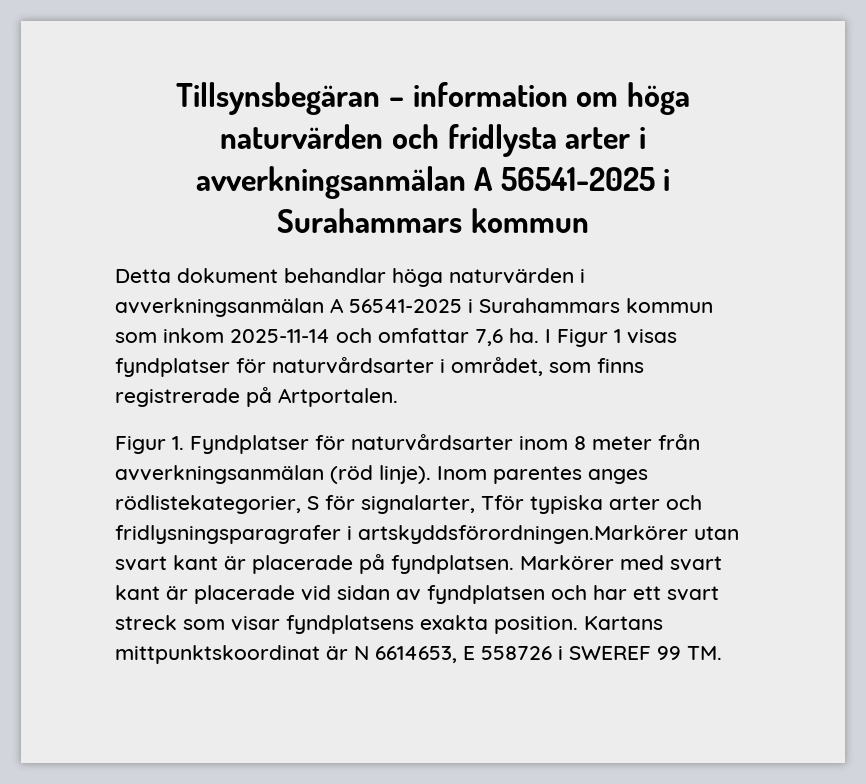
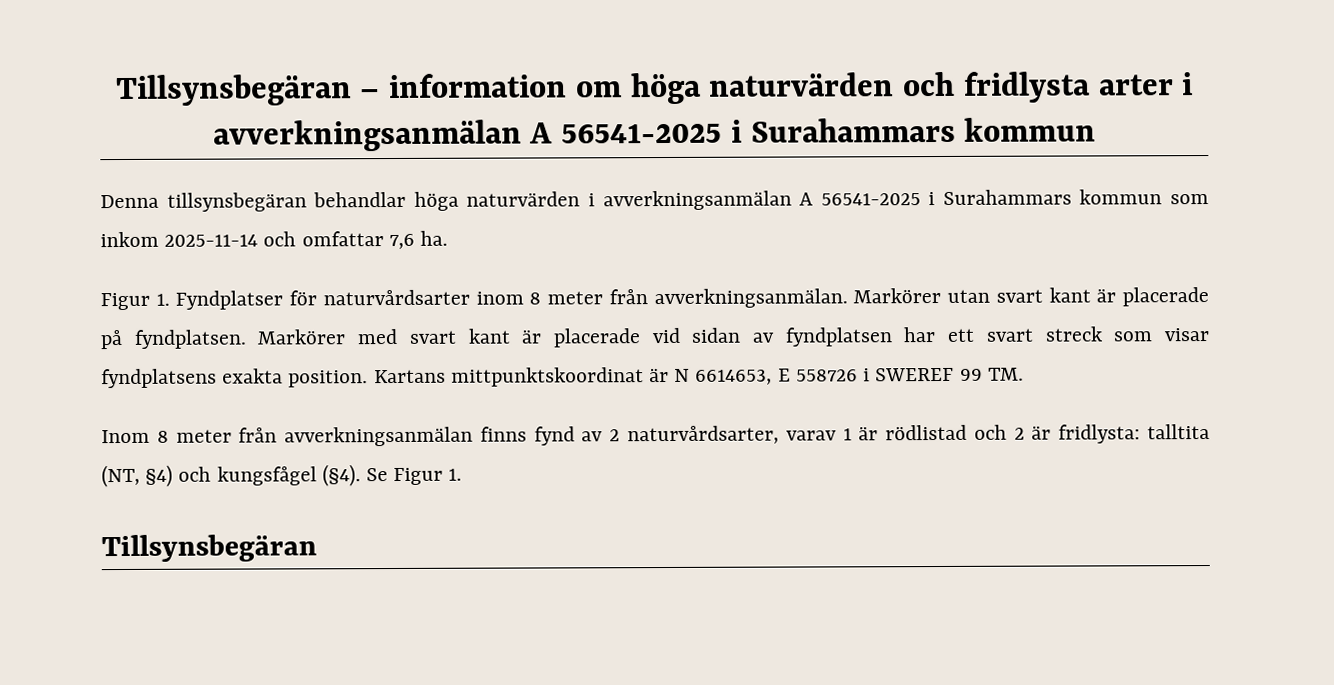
- Detta dokument behandlar höga naturvärden i avverkningsanmälan A 56541-2025 i Surahammars kommun som inkom 2025-11-14 och omfattar 7,6 ha. I Figur 1 visas fyndplatser för naturvårdsarter i området, som finns registrerade på Artportalen.
+ Denna tillsynsbegäran behandlar höga naturvärden i avverkningsanmälan A 56541-2025 i Surahammars kommun som inkom 2025-11-14 och omfattar 7,6 ha.
- Figur 1. Fyndplatser för naturvårdsarter inom 8 meter från avverkningsanmälan (röd linje). Inom parentes anges rödlistekategorier, S för signalarter, Tför typiska arter och fridlysningsparagrafer i artskyddsförordningen.Markörer utan svart kant är placerade på fyndplatsen.
+ Figur 1. Fyndplatser för naturvårdsarter inom 8 meter från avverkningsanmälan. Markörer utan svart kant är placerade på fyndplatsen.
- Markörer med svart kant är placerade vid sidan av fyndplatsen och har ett svart streck som visar fyndplatsens exakta position.
+ Markörer med svart kant är placerade vid sidan av fyndplatsen har ett svart streck som visar fyndplatsens exakta position.
+ Inom 8 meter från avverkningsanmälan finns fynd av 2 naturvårdsarter, varav 1 är rödlistad och 2 är fridlysta: talltita (NT, §4) och kungsfågel (§4). Se Figur 1.
+ Tillsynsbegäran

